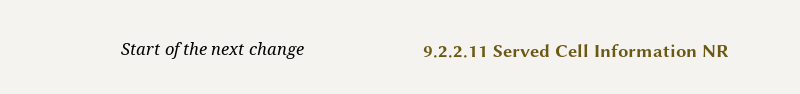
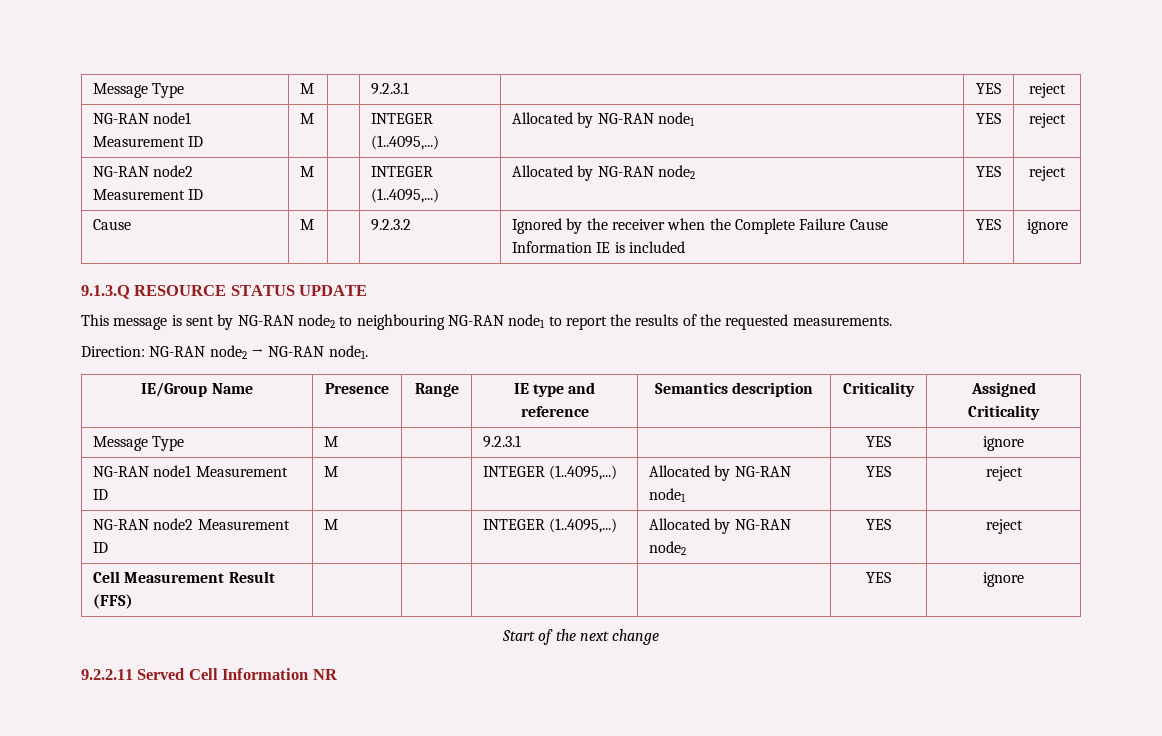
+ Message Type | M | | 9.2.3.1 | | YES | reject
+ NG-RAN node1 Measurement ID | M | | INTEGER (1..4095,...) | Allocated by NG-RAN node1 | YES | reject
+ NG-RAN node2 Measurement ID | M | | INTEGER (1..4095,...) | Allocated by NG-RAN node2 | YES | reject
+ Cause | M | | 9.2.3.2 | Ignored by the receiver when the Complete Failure Cause Information IE is included | YES | ignore
+ 9.1.3.Q RESOURCE STATUS UPDATE
+ This message is sent by NG-RAN node2 to neighbouring NG-RAN node1 to report the results of the requested measurements.
+ Direction: NG-RAN node2 → NG-RAN node1.
+ IE/Group Name | Presence | Range | IE type and reference | Semantics description | Criticality | Assigned Criticality
+ Message Type | M | | 9.2.3.1 | | YES | ignore
+ NG-RAN node1 Measurement ID | M | | INTEGER (1..4095,...) | Allocated by NG-RAN node1 | YES | reject
+ NG-RAN node2 Measurement ID | M | | INTEGER (1..4095,...) | Allocated by NG-RAN node2 | YES | reject
+ Cell Measurement Result (FFS) | | | | | YES | ignore

